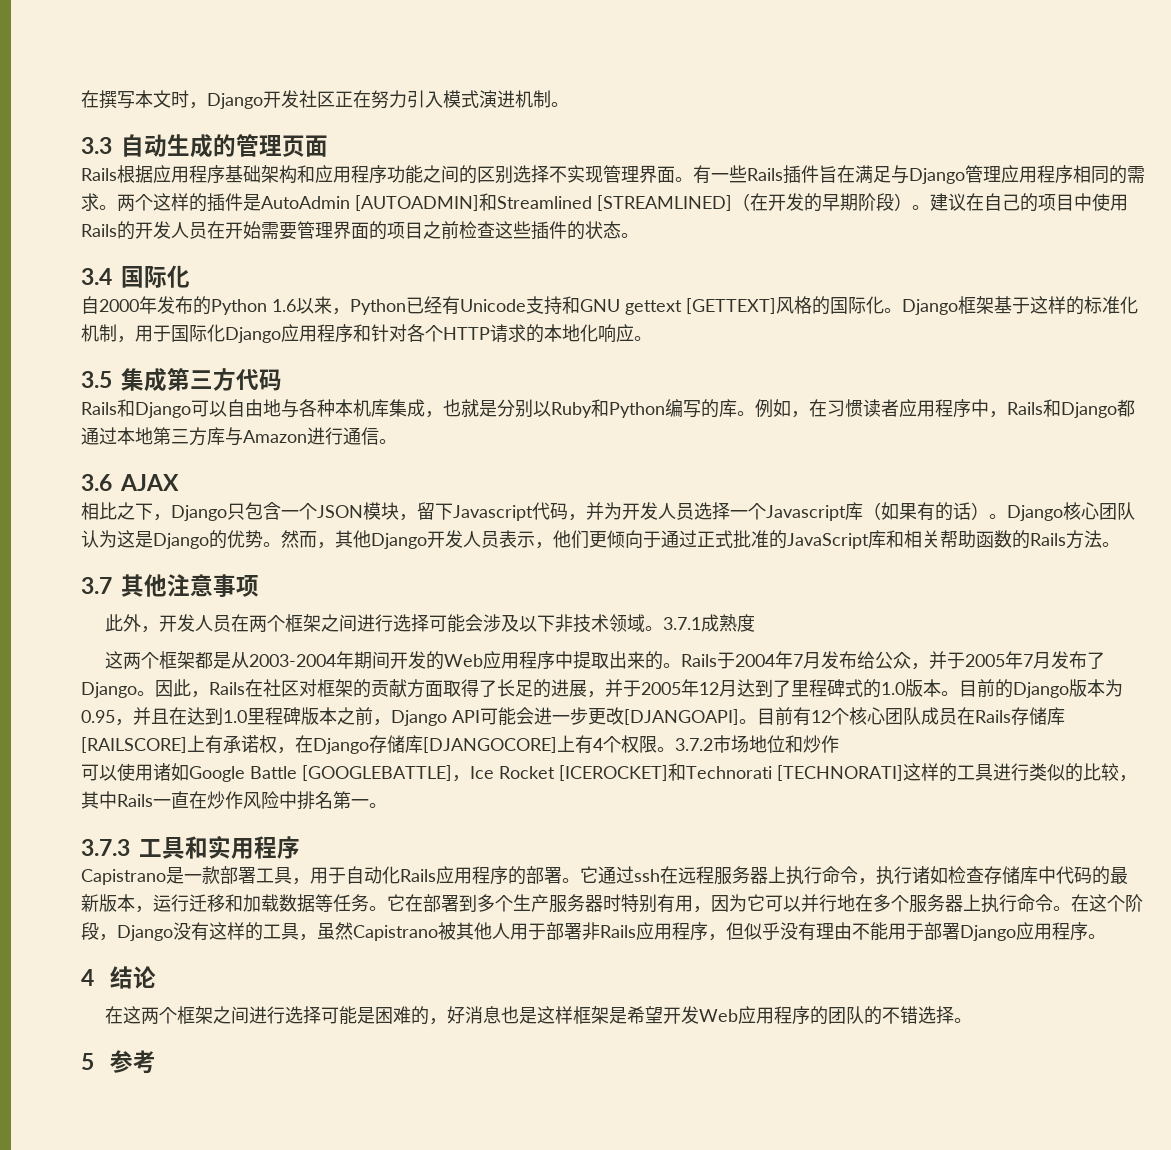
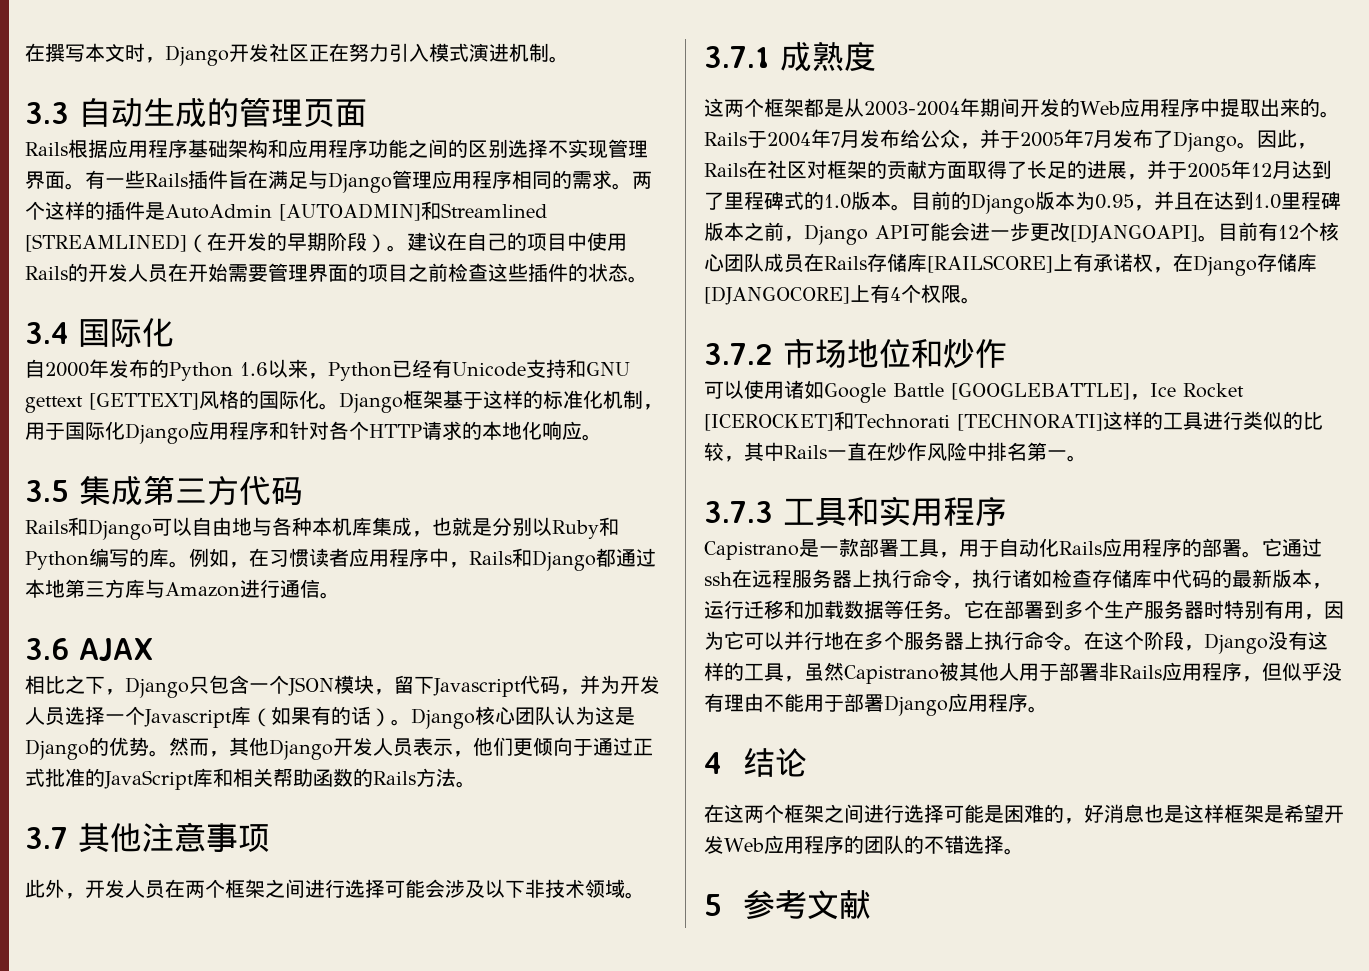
- 此外，开发人员在两个框架之间进行选择可能会涉及以下非技术领域。3.7.1成熟度
+ 此外，开发人员在两个框架之间进行选择可能会涉及以下非技术领域。
+ 3.7.1成熟度
- 目前有12个核心团队成员在Rails存储库[RAILSCORE]上有承诺权，在Django存储库[DJANGOCORE]上有4个权限。3.7.2市场地位和炒作
+ 目前有12个核心团队成员在Rails存储库[RAILSCORE]上有承诺权，在Django存储库[DJANGOCORE]上有4个权限。
+ 3.7.2市场地位和炒作
- 5参考
+ 5参考文献

